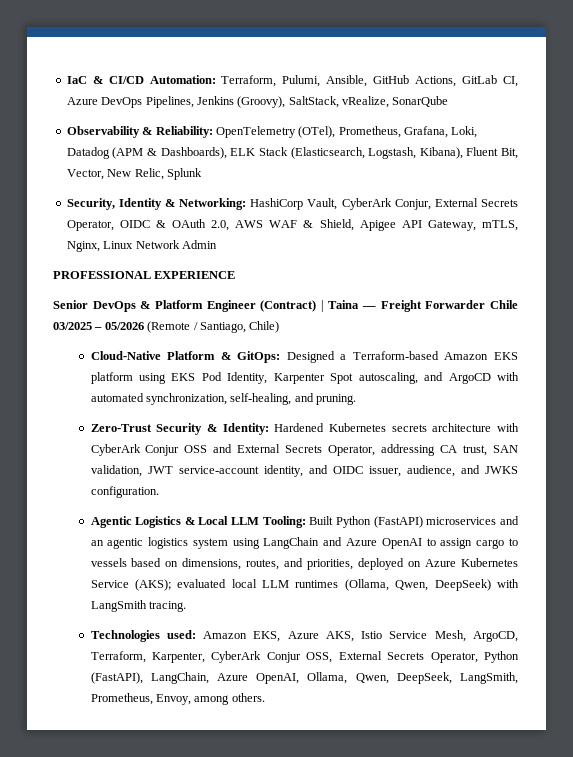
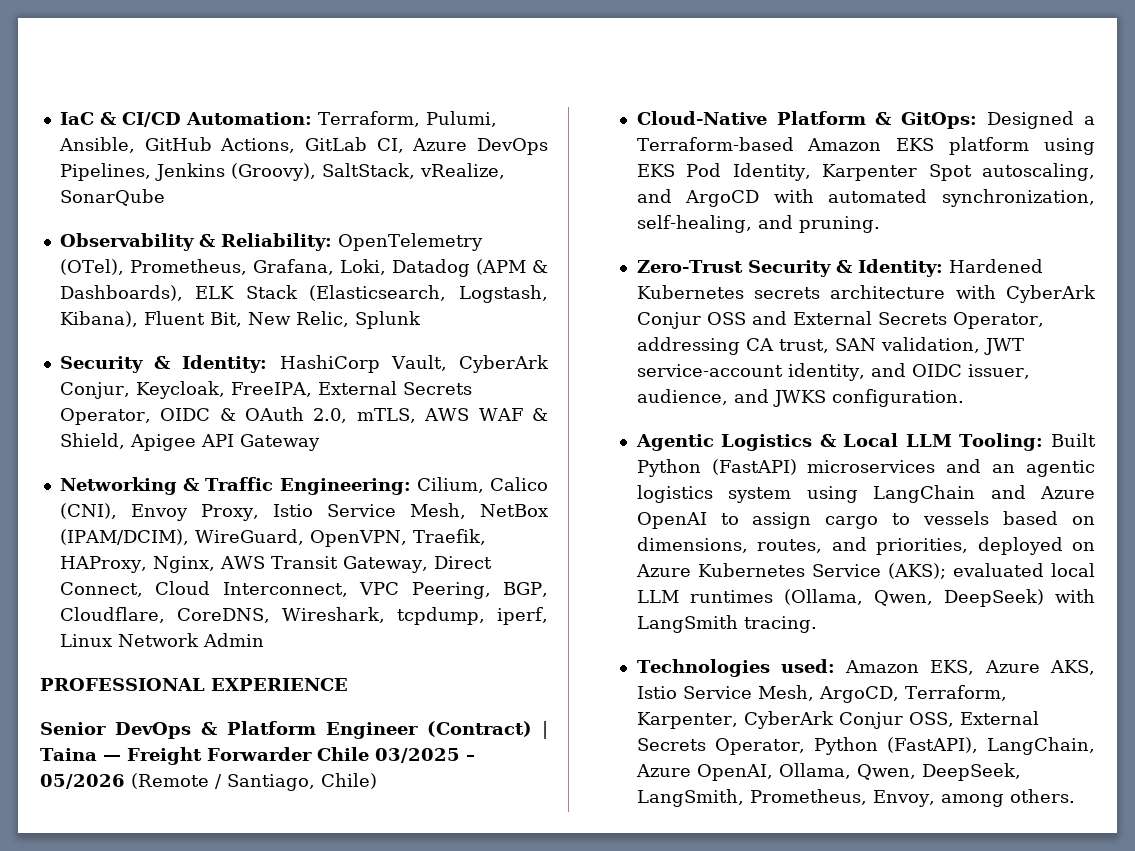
- Observability & Reliability: OpenTelemetry (OTel), Prometheus, Grafana, Loki, Datadog (APM & Dashboards), ELK Stack (Elasticsearch, Logstash, Kibana), Fluent Bit, Vector, New Relic, Splunk
+ Observability & Reliability: OpenTelemetry (OTel), Prometheus, Grafana, Loki, Datadog (APM & Dashboards), ELK Stack (Elasticsearch, Logstash, Kibana), Fluent Bit, New Relic, Splunk
- Security, Identity & Networking: HashiCorp Vault, CyberArk Conjur, External Secrets Operator, OIDC & OAuth 2.0, AWS WAF & Shield, Apigee API Gateway, mTLS, Nginx, Linux Network Admin
+ Security & Identity: HashiCorp Vault, CyberArk Conjur, Keycloak, FreeIPA, External Secrets Operator, OIDC & OAuth 2.0, mTLS, AWS WAF & Shield, Apigee API Gateway
+ Networking & Traffic Engineering: Cilium, Calico (CNI), Envoy Proxy, Istio Service Mesh, NetBox (IPAM/DCIM), WireGuard, OpenVPN, Traefik, HAProxy, Nginx, AWS Transit Gateway, Direct Connect, Cloud Interconnect, VPC Peering, BGP, Cloudflare, CoreDNS, Wireshark, tcpdump, iperf, Linux Network Admin

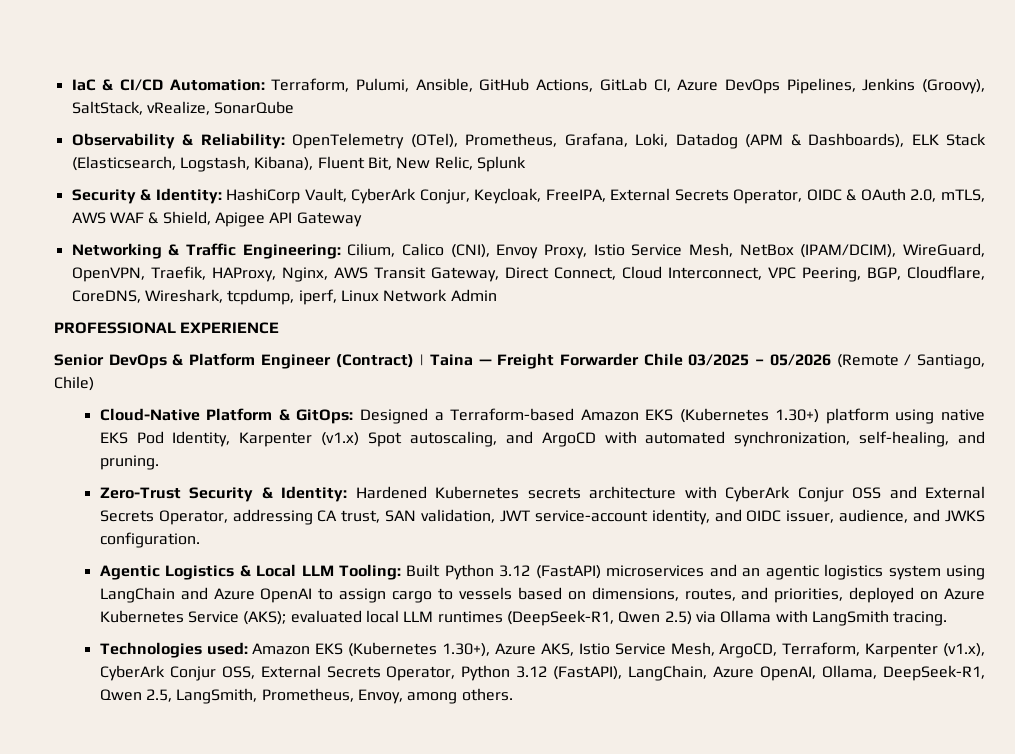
- Cloud-Native Platform & GitOps: Designed a Terraform-based Amazon EKS platform using EKS Pod Identity, Karpenter Spot autoscaling, and ArgoCD with automated synchronization, self-healing, and pruning.
+ Cloud-Native Platform & GitOps: Designed a Terraform-based Amazon EKS (Kubernetes 1.30+) platform using native EKS Pod Identity, Karpenter (v1.x) Spot autoscaling, and ArgoCD with automated synchronization, self-healing, and pruning.
- Agentic Logistics & Local LLM Tooling: Built Python (FastAPI) microservices and an agentic logistics system using LangChain and Azure OpenAI to assign cargo to vessels based on dimensions, routes, and priorities, deployed on Azure Kubernetes Service (AKS); evaluated local LLM runtimes (Ollama, Qwen, DeepSeek) with LangSmith tracing.
+ Agentic Logistics & Local LLM Tooling: Built Python 3.12 (FastAPI) microservices and an agentic logistics system using LangChain and Azure OpenAI to assign cargo to vessels based on dimensions, routes, and priorities, deployed on Azure Kubernetes Service (AKS); evaluated local LLM runtimes (DeepSeek-R1, Qwen 2.5) via Ollama with LangSmith tracing.
- Technologies used: Amazon EKS, Azure AKS, Istio Service Mesh, ArgoCD, Terraform, Karpenter, CyberArk Conjur OSS, External Secrets Operator, Python (FastAPI), LangChain, Azure OpenAI, Ollama, Qwen, DeepSeek, LangSmith, Prometheus, Envoy, among others.
+ Technologies used: Amazon EKS (Kubernetes 1.30+), Azure AKS, Istio Service Mesh, ArgoCD, Terraform, Karpenter (v1.x), CyberArk Conjur OSS, External Secrets Operator, Python 3.12 (FastAPI), LangChain, Azure OpenAI, Ollama, DeepSeek-R1, Qwen 2.5, LangSmith, Prometheus, Envoy, among others.

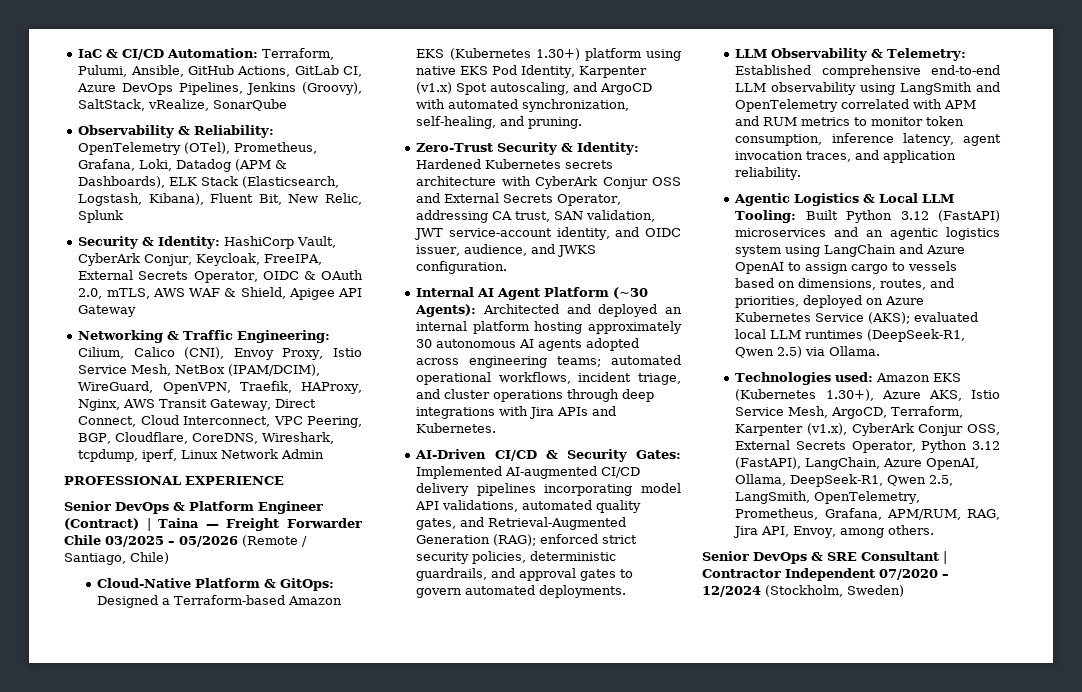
+ Internal AI Agent Platform (~30 Agents): Architected and deployed an internal platform hosting approximately 30 autonomous AI agents adopted across engineering teams; automated operational workflows, incident triage, and cluster operations through deep integrations with Jira APIs and Kubernetes.
+ AI-Driven CI/CD & Security Gates: Implemented AI-augmented CI/CD delivery pipelines incorporating model API validations, automated quality gates, and Retrieval-Augmented Generation (RAG); enforced strict security policies, deterministic guardrails, and approval gates to govern automated deployments.
+ LLM Observability & Telemetry: Established comprehensive end-to-end LLM observability using LangSmith and OpenTelemetry correlated with APM and RUM metrics to monitor token consumption, inference latency, agent invocation traces, and application reliability.
- Agentic Logistics & Local LLM Tooling: Built Python 3.12 (FastAPI) microservices and an agentic logistics system using LangChain and Azure OpenAI to assign cargo to vessels based on dimensions, routes, and priorities, deployed on Azure Kubernetes Service (AKS); evaluated local LLM runtimes (DeepSeek-R1, Qwen 2.5) via Ollama with LangSmith tracing.
+ Agentic Logistics & Local LLM Tooling: Built Python 3.12 (FastAPI) microservices and an agentic logistics system using LangChain and Azure OpenAI to assign cargo to vessels based on dimensions, routes, and priorities, deployed on Azure Kubernetes Service (AKS); evaluated local LLM runtimes (DeepSeek-R1, Qwen 2.5) via Ollama.
- Technologies used: Amazon EKS (Kubernetes 1.30+), Azure AKS, Istio Service Mesh, ArgoCD, Terraform, Karpenter (v1.x), CyberArk Conjur OSS, External Secrets Operator, Python 3.12 (FastAPI), LangChain, Azure OpenAI, Ollama, DeepSeek-R1, Qwen 2.5, LangSmith, Prometheus, Envoy, among others.
+ Technologies used: Amazon EKS (Kubernetes 1.30+), Azure AKS, Istio Service Mesh, ArgoCD, Terraform, Karpenter (v1.x), CyberArk Conjur OSS, External Secrets Operator, Python 3.12 (FastAPI), LangChain, Azure OpenAI, Ollama, DeepSeek-R1, Qwen 2.5, LangSmith, OpenTelemetry, Prometheus, Grafana, APM/RUM, RAG, Jira API, Envoy, among others.
+ Senior DevOps & SRE Consultant | Contractor Independent 07/2020 – 12/2024 (Stockholm, Sweden)

